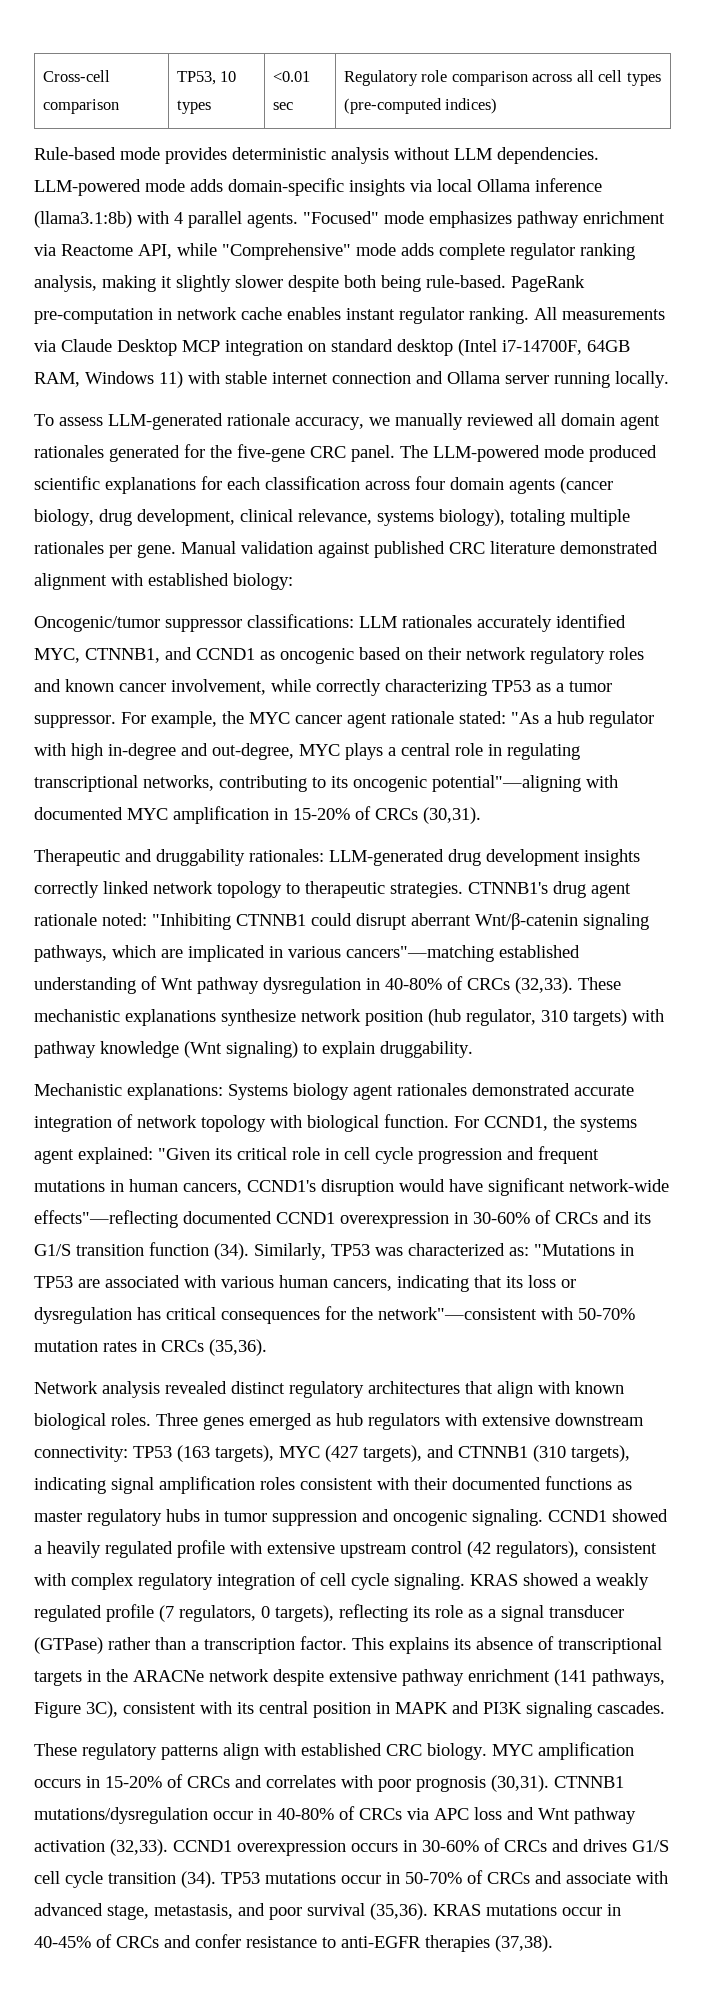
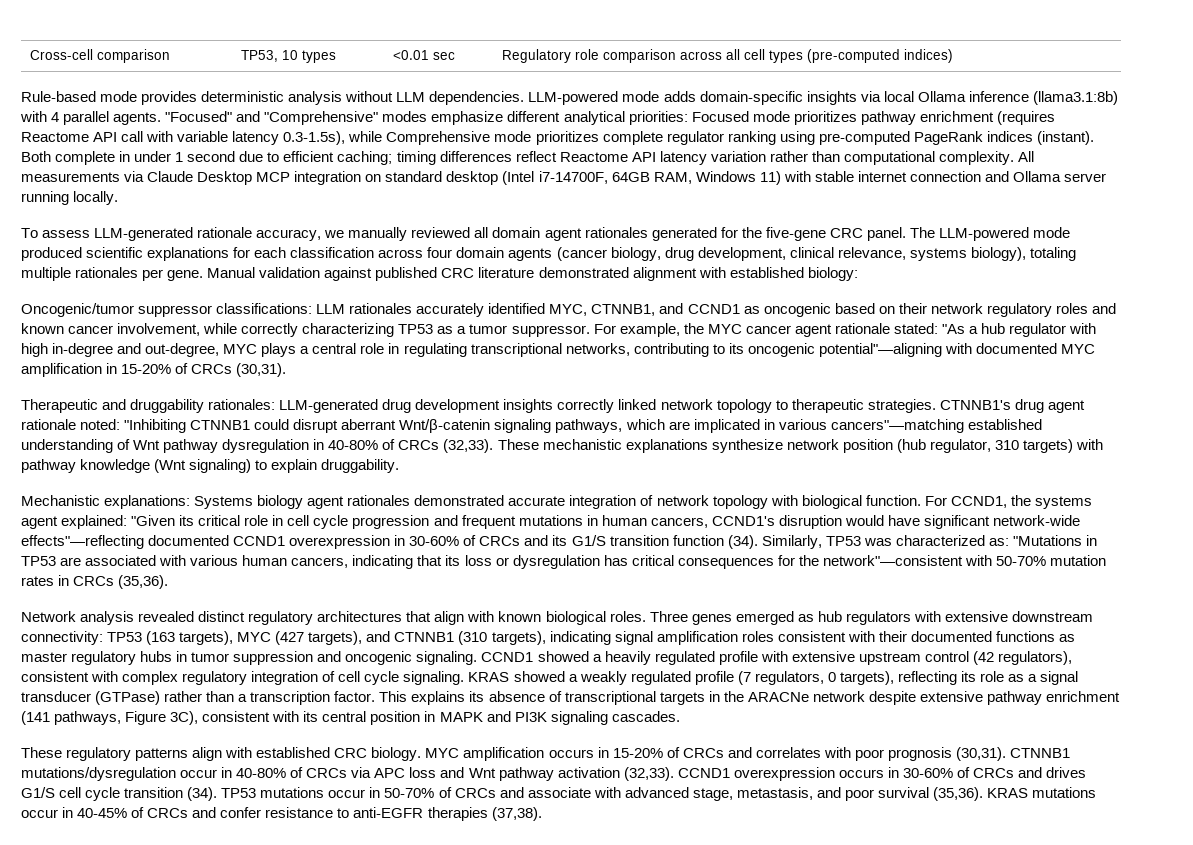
- "Focused" mode emphasizes pathway enrichment via Reactome API, while "Comprehensive" mode adds complete regulator ranking analysis, making it slightly slower despite both being rule-based. PageRank pre-computation in network cache enables instant regulator ranking.
+ "Focused" and "Comprehensive" modes emphasize different analytical priorities: Focused mode prioritizes pathway enrichment (requires Reactome API call with variable latency 0.3-1.5s), while Comprehensive mode prioritizes complete regulator ranking using pre-computed PageRank indices (instant). Both complete in under 1 second due to efficient caching; timing differences reflect Reactome API latency variation rather than computational complexity.

